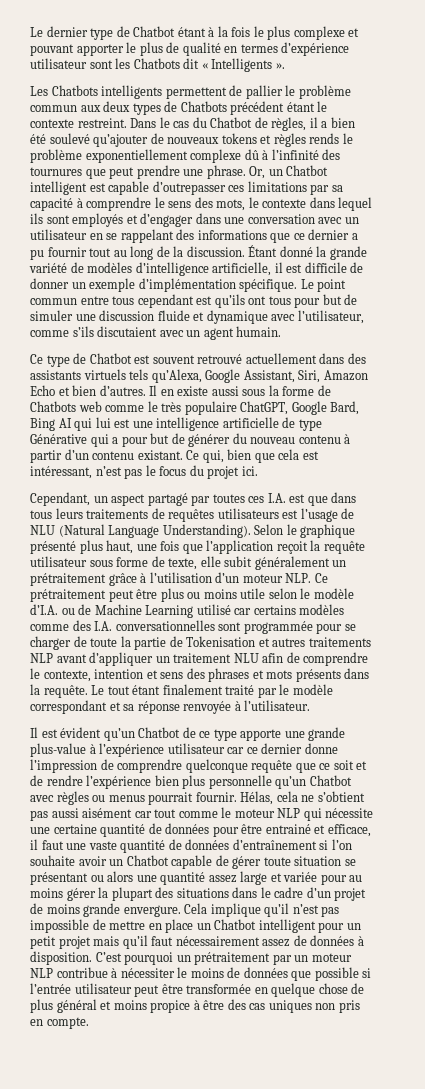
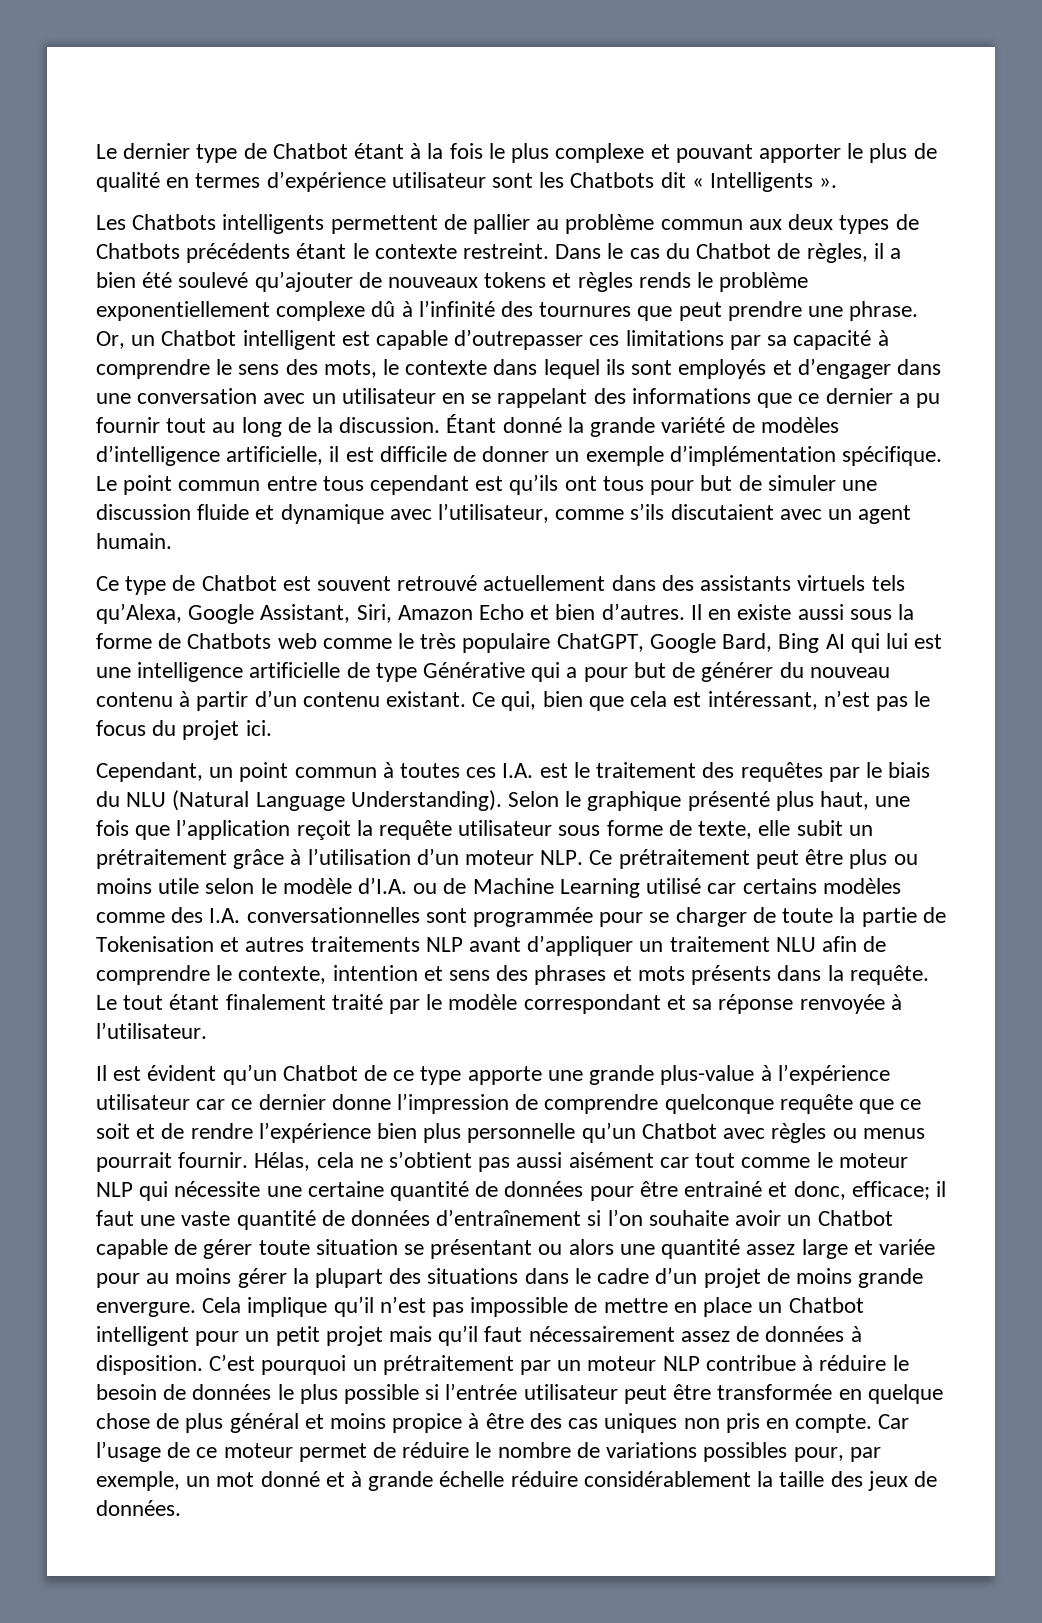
- Les Chatbots intelligents permettent de pallier le problème commun aux deux types de Chatbots précédent étant le contexte restreint.
+ Les Chatbots intelligents permettent de pallier au problème commun aux deux types de Chatbots précédents étant le contexte restreint.
- Cependant, un aspect partagé par toutes ces I.A. est que dans tous leurs traitements de requêtes utilisateurs est l’usage de NLU (Natural Language Understanding).
+ Cependant, un point commun à toutes ces I.A. est le traitement des requêtes par le biais du NLU (Natural Language Understanding).
- Selon le graphique présenté plus haut, une fois que l’application reçoit la requête utilisateur sous forme de texte, elle subit généralement un prétraitement grâce à l’utilisation d’un moteur NLP. Ce prétraitement peut être plus ou moins utile selon le modèle d’I.A. ou de Machine Learning utilisé car certains modèles comme des I.A. conversationnelles sont programmée pour se charger de toute la partie de Tokenisation et autres traitements NLP avant d’appliquer un traitement NLU afin de comprendre le contexte, intention et sens des phrases et mots présents dans la requête.
+ Selon le graphique présenté plus haut, une fois que l’application reçoit la requête utilisateur sous forme de texte, elle subit un prétraitement grâce à l’utilisation d’un moteur NLP. Ce prétraitement peut être plus ou moins utile selon le modèle d’I.A. ou de Machine Learning utilisé car certains modèles comme des I.A. conversationnelles sont programmée pour se charger de toute la partie de Tokenisation et autres traitements NLP avant d’appliquer un traitement NLU afin de comprendre le contexte, intention et sens des phrases et mots présents dans la requête.
- Hélas, cela ne s’obtient pas aussi aisément car tout comme le moteur NLP qui nécessite une certaine quantité de données pour être entrainé et efficace, il faut une vaste quantité de données d’entraînement si l’on souhaite avoir un Chatbot capable de gérer toute situation se présentant ou alors une quantité assez large et variée pour au moins gérer la plupart des situations dans le cadre d’un projet de moins grande envergure.
+ Hélas, cela ne s’obtient pas aussi aisément car tout comme le moteur NLP qui nécessite une certaine quantité de données pour être entrainé et donc, efficace; il faut une vaste quantité de données d’entraînement si l’on souhaite avoir un Chatbot capable de gérer toute situation se présentant ou alors une quantité assez large et variée pour au moins gérer la plupart des situations dans le cadre d’un projet de moins grande envergure.
- C’est pourquoi un prétraitement par un moteur NLP contribue à nécessiter le moins de données que possible si l’entrée utilisateur peut être transformée en quelque chose de plus général et moins propice à être des cas uniques non pris en compte.
+ C’est pourquoi un prétraitement par un moteur NLP contribue à réduire le besoin de données le plus possible si l’entrée utilisateur peut être transformée en quelque chose de plus général et moins propice à être des cas uniques non pris en compte.
+ Car l’usage de ce moteur permet de réduire le nombre de variations possibles pour, par exemple, un mot donné et à grande échelle réduire considérablement la taille des jeux de données.

